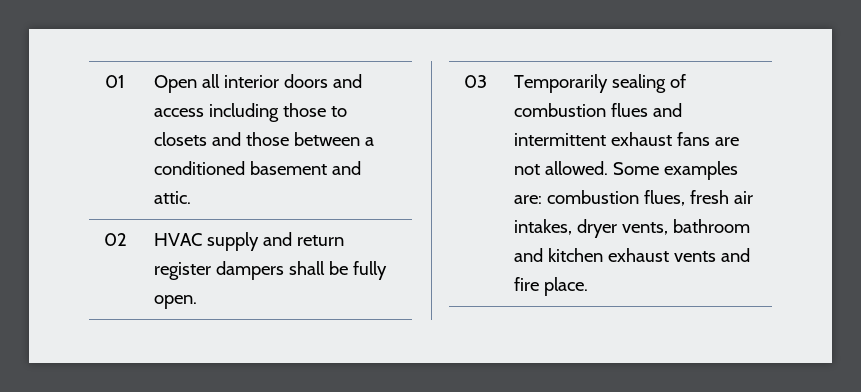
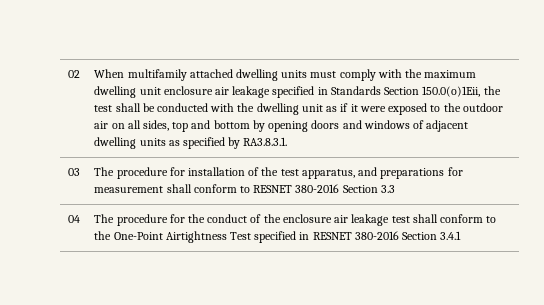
- 01 | Open all interior doors and access including those to closets and those between a conditioned basement and attic.
- 02 | HVAC supply and return register dampers shall be fully open.
- 03 | Temporarily sealing of combustion flues and intermittent exhaust fans are not allowed. Some examples are: combustion flues, fresh air intakes, dryer vents, bathroom and kitchen exhaust vents and fire place.
+ 02 | When multifamily attached dwelling units must comply with the maximum dwelling unit enclosure air leakage specified in Standards Section 150.0(o)1Eii, the test shall be conducted with the dwelling unit as if it were exposed to the outdoor air on all sides, top and bottom by opening doors and windows of adjacent dwelling units as specified by RA3.8.3.1.
+ 03 | The procedure for installation of the test apparatus, and preparations for measurement shall conform to RESNET 380-2016 Section 3.3
+ 04 | The procedure for the conduct of the enclosure air leakage test shall conform to the One-Point Airtightness Test specified in RESNET 380-2016 Section 3.4.1

